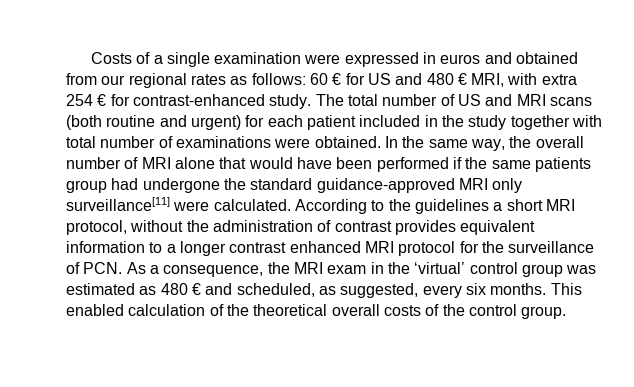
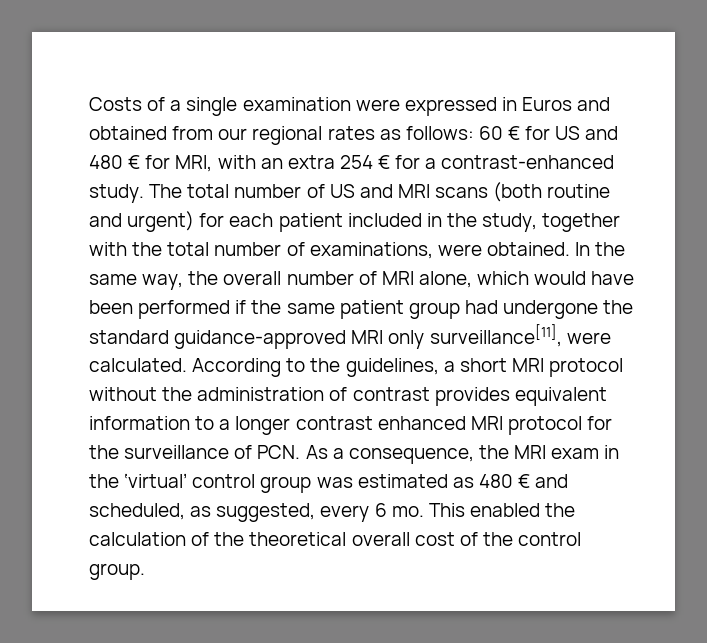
- Costs of a single examination were expressed in euros and obtained from our regional rates as follows: 60 € for US and 480 € MRI, with extra 254 € for contrast-enhanced study.
+ Costs of a single examination were expressed in Euros and obtained from our regional rates as follows: 60 € for US and 480 € for MRI, with an extra 254 € for a contrast-enhanced study.
- The total number of US and MRI scans (both routine and urgent) for each patient included in the study together with total number of examinations were obtained.
+ The total number of US and MRI scans (both routine and urgent) for each patient included in the study, together with the total number of examinations, were obtained.
- In the same way, the overall number of MRI alone that would have been performed if the same patients group had undergone the standard guidance-approved MRI only surveillance[11] were calculated.
+ In the same way, the overall number of MRI alone, which would have been performed if the same patient group had undergone the standard guidance-approved MRI only surveillance[11], were calculated.
- According to the guidelines a short MRI protocol, without the administration of contrast provides equivalent information to a longer contrast enhanced MRI protocol for the surveillance of PCN. As a consequence, the MRI exam in the ‘virtual’ control group was estimated as 480 € and scheduled, as suggested, every six months.
+ According to the guidelines, a short MRI protocol without the administration of contrast provides equivalent information to a longer contrast enhanced MRI protocol for the surveillance of PCN. As a consequence, the MRI exam in the ‘virtual’ control group was estimated as 480 € and scheduled, as suggested, every 6 mo.
- This enabled calculation of the theoretical overall costs of the control group.
+ This enabled the calculation of the theoretical overall cost of the control group.

